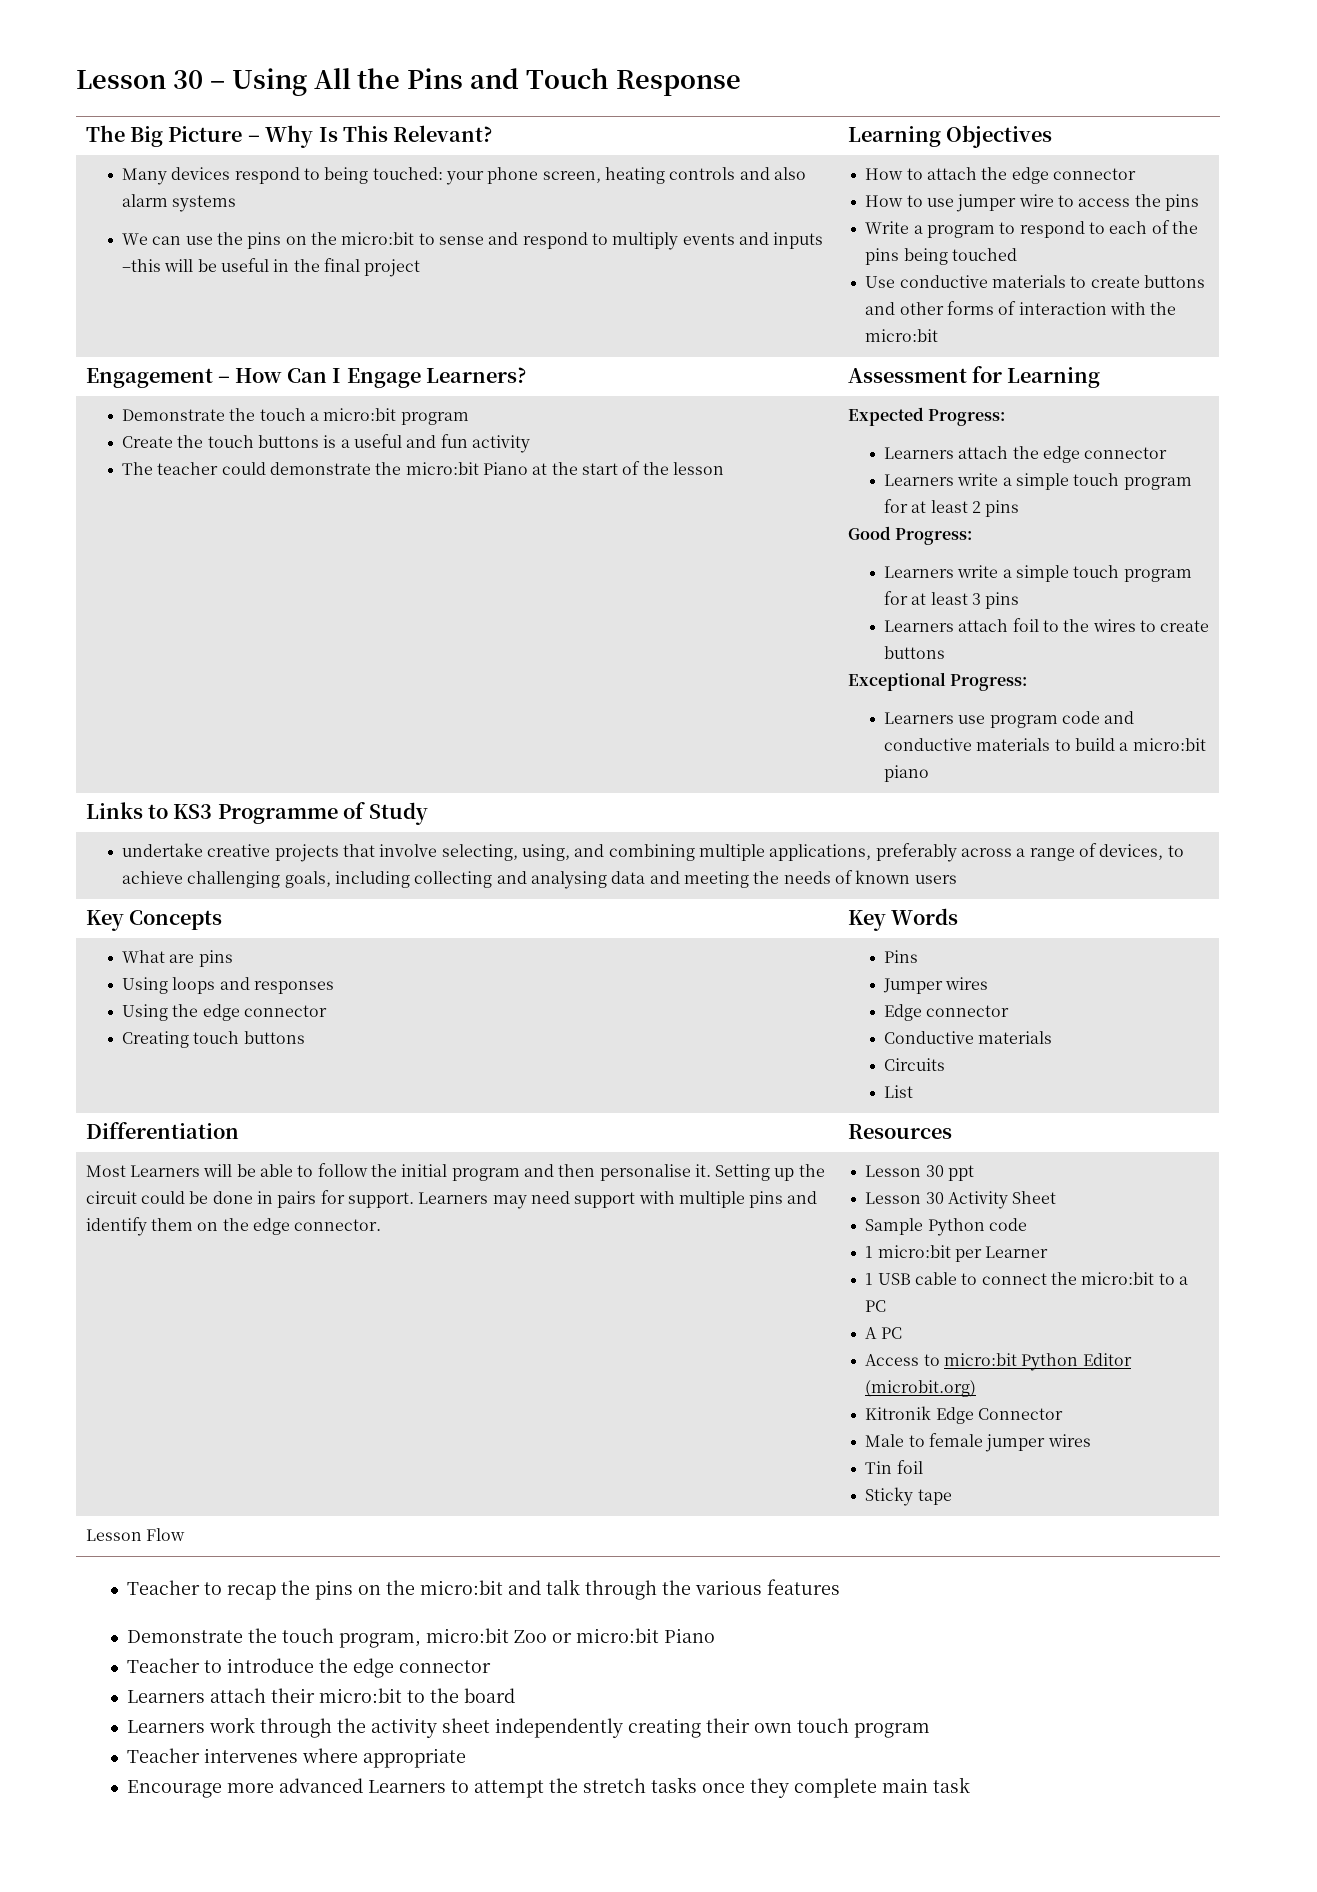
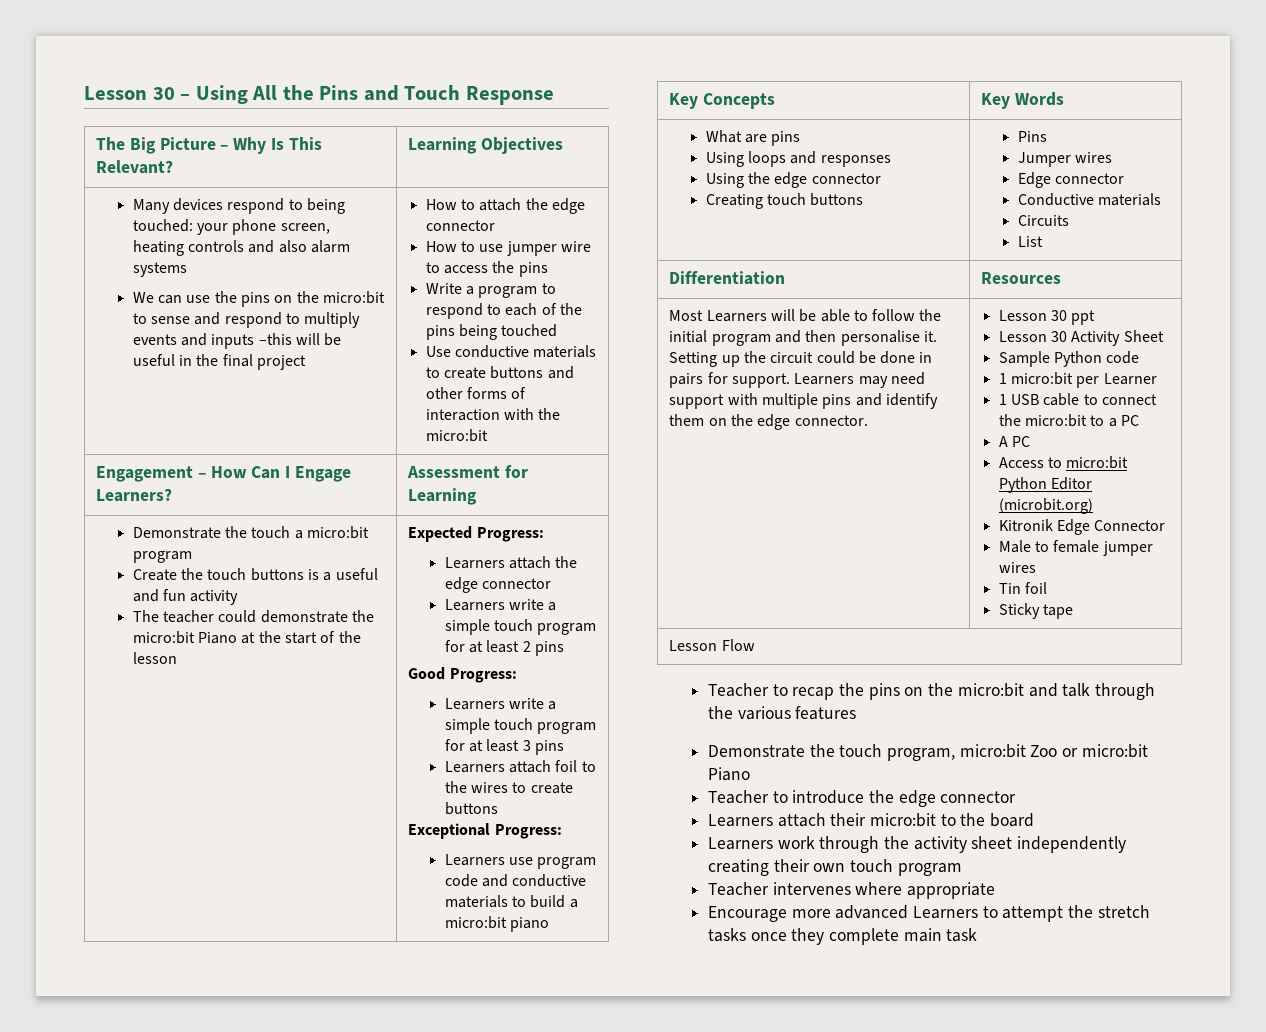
- Links to KS3 Programme of Study
- undertake creative projects that involve selecting, using, and combining multiple applications, preferably across a range of devices, to achieve challenging goals, including collecting and analysing data and meeting the needs of known users

